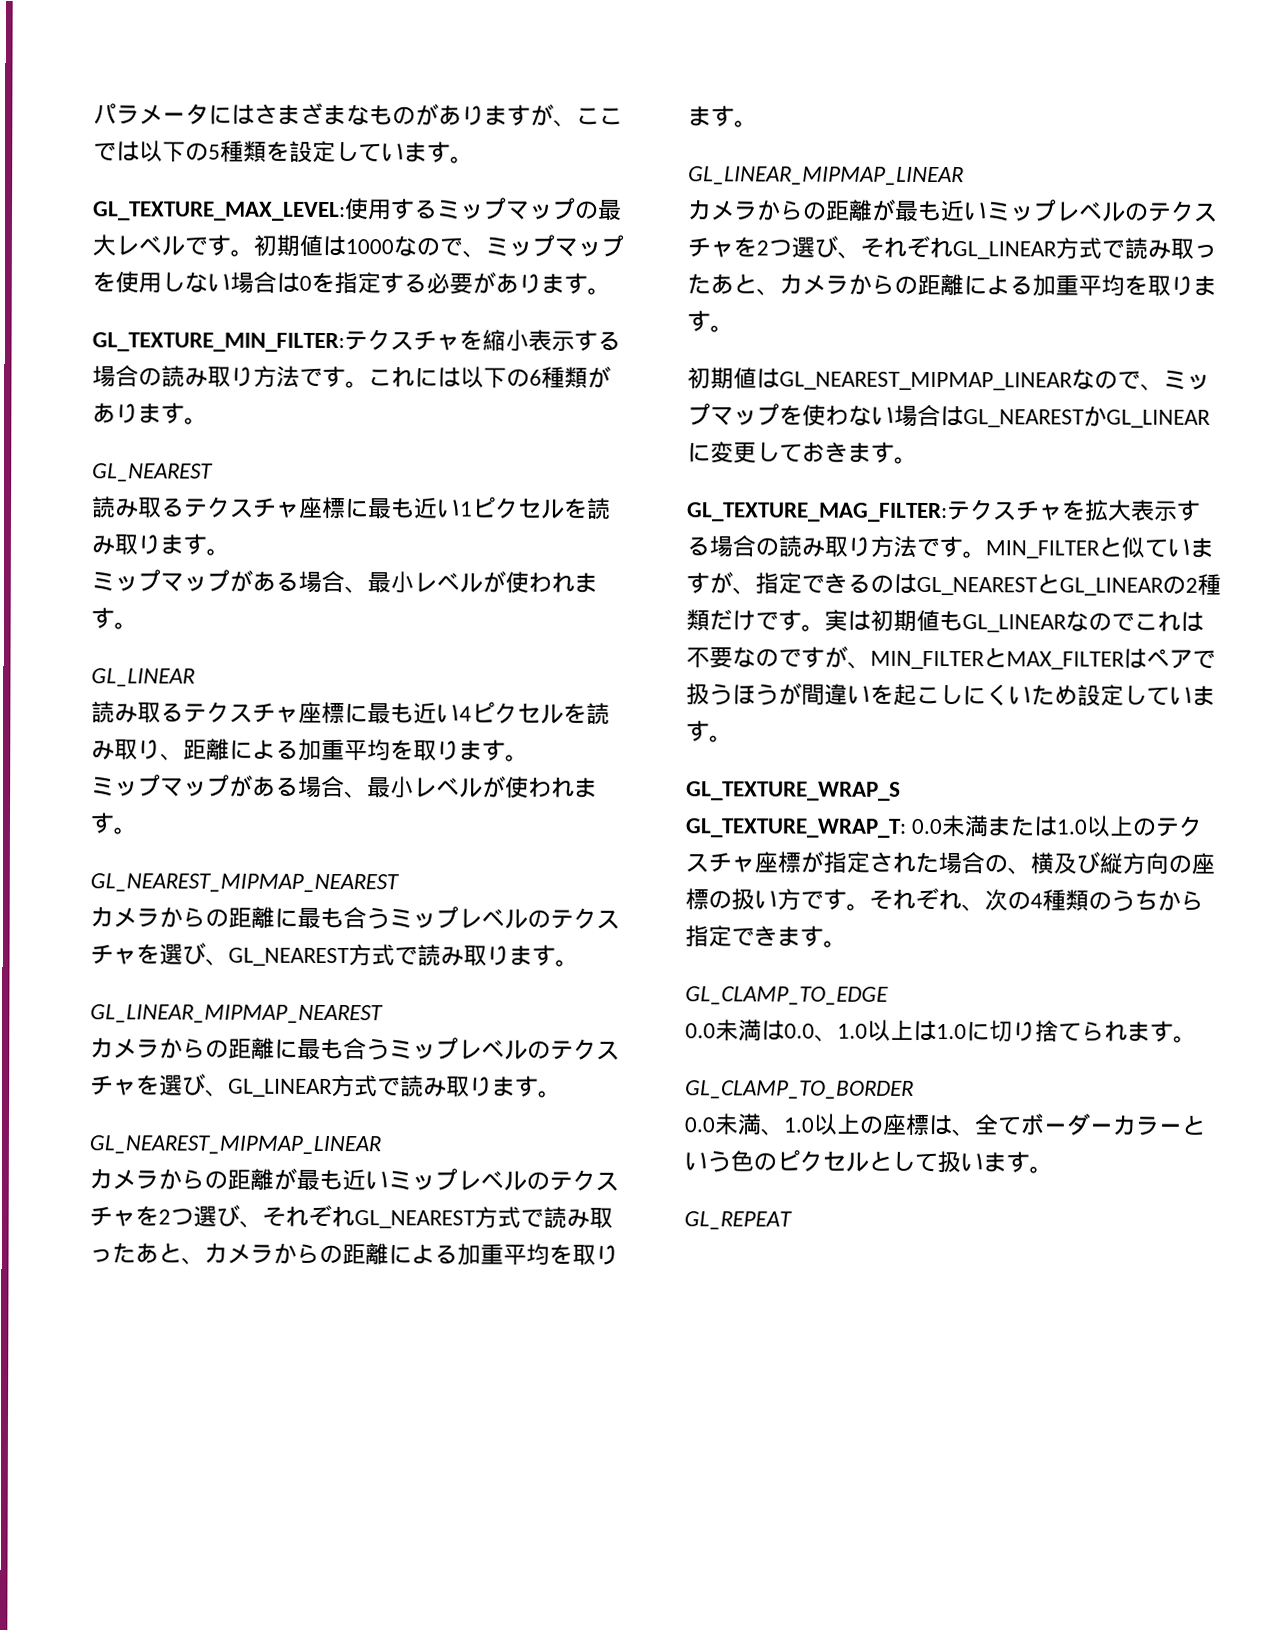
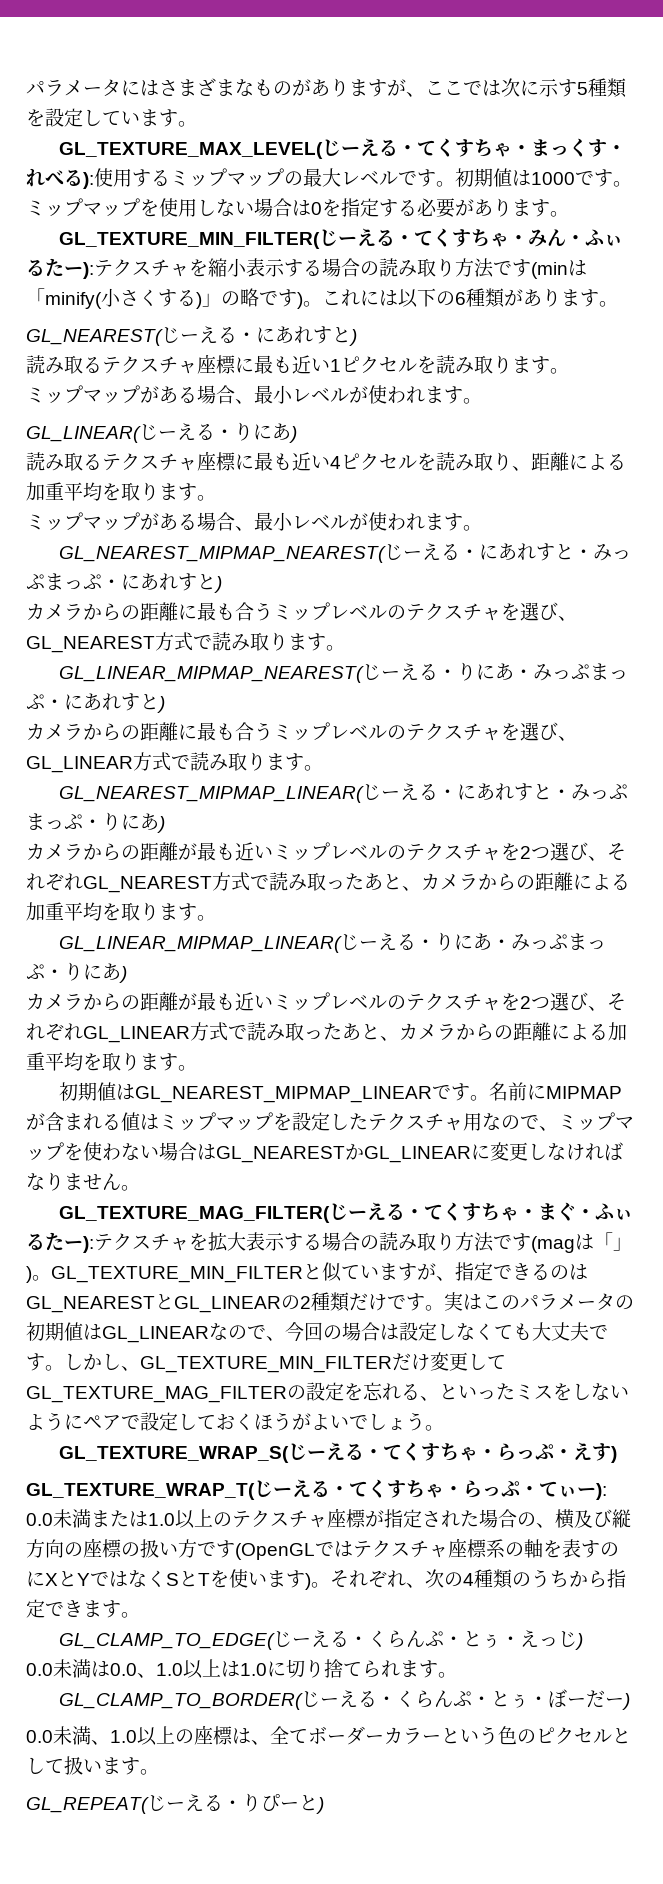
- パラメータにはさまざまなものがありますが、ここでは以下の5種類を設定しています。
+ パラメータにはさまざまなものがありますが、ここでは次に示す5種類を設定しています。
- GL_TEXTURE_MAX_LEVEL:使用するミップマップの最大レベルです。
+ GL_TEXTURE_MAX_LEVEL(じーえる・てくすちゃ・まっくす・れべる):使用するミップマップの最大レベルです。
- 初期値は1000なので、ミップマップを使用しない場合は0を指定する必要があります。
+ 初期値は1000です。ミップマップを使用しない場合は0を指定する必要があります。
- GL_TEXTURE_MIN_FILTER:テクスチャを縮小表示する場合の読み取り方法です。
+ GL_TEXTURE_MIN_FILTER(じーえる・てくすちゃ・みん・ふぃるたー):テクスチャを縮小表示する場合の読み取り方法です(minは「minify(小さくする)」の略です)。
  これには以下の6種類があります。
- GL_NEAREST
+ GL_NEAREST(じーえる・にあれすと)
  読み取るテクスチャ座標に最も近い1ピクセルを読み取ります。
  ミップマップがある場合、最小レベルが使われます。
- GL_LINEAR
+ GL_LINEAR(じーえる・りにあ)
- GL_NEAREST_MIPMAP_NEAREST
+ GL_NEAREST_MIPMAP_NEAREST(じーえる・にあれすと・みっぷまっぷ・にあれすと)
- GL_LINEAR_MIPMAP_NEAREST
+ GL_LINEAR_MIPMAP_NEAREST(じーえる・りにあ・みっぷまっぷ・にあれすと)
  カメラからの距離に最も合うミップレベルのテクスチャを選び、GL_LINEAR方式で読み取ります。
- GL_NEAREST_MIPMAP_LINEAR
+ GL_NEAREST_MIPMAP_LINEAR(じーえる・にあれすと・みっぷまっぷ・りにあ)
- GL_LINEAR_MIPMAP_LINEAR
+ GL_LINEAR_MIPMAP_LINEAR(じーえる・りにあ・みっぷまっぷ・りにあ)
- 初期値はGL_NEAREST_MIPMAP_LINEARなので、ミップマップを使わない場合はGL_NEARESTかGL_LINEARに変更しておきます。
- GL_TEXTURE_MAG_FILTER:テクスチャを拡大表示する場合の読み取り方法です。MIN_FILTERと似ていますが、指定できるのはGL_NEARESTとGL_LINEARの2種類だけです。
+ 初期値はGL_NEAREST_MIPMAP_LINEARです。名前にMIPMAPが含まれる値はミップマップを設定したテクスチャ用なので、ミップマップを使わない場合はGL_NEARESTかGL_LINEARに変更しなければなりません。
+ GL_TEXTURE_MAG_FILTER(じーえる・てくすちゃ・まぐ・ふぃるたー):テクスチャを拡大表示する場合の読み取り方法です(magは「」)。GL_TEXTURE_MIN_FILTERと似ていますが、指定できるのはGL_NEARESTとGL_LINEARの2種類だけです。
- 実は初期値もGL_LINEARなのでこれは不要なのですが、MIN_FILTERとMAX_FILTERはペアで扱うほうが間違いを起こしにくいため設定しています。
- GL_TEXTURE_WRAP_S
- GL_TEXTURE_WRAP_T: 0.0未満または1.0以上のテクスチャ座標が指定された場合の、横及び縦方向の座標の扱い方です。
+ 実はこのパラメータの初期値はGL_LINEARなので、今回の場合は設定しなくても大丈夫です。しかし、GL_TEXTURE_MIN_FILTERだけ変更してGL_TEXTURE_MAG_FILTERの設定を忘れる、といったミスをしないようにペアで設定しておくほうがよいでしょう。
+ GL_TEXTURE_WRAP_S(じーえる・てくすちゃ・らっぷ・えす)
+ GL_TEXTURE_WRAP_T(じーえる・てくすちゃ・らっぷ・てぃー): 0.0未満または1.0以上のテクスチャ座標が指定された場合の、横及び縦方向の座標の扱い方です(OpenGLではテクスチャ座標系の軸を表すのにXとYではなくSとTを使います)。
- GL_CLAMP_TO_EDGE
+ GL_CLAMP_TO_EDGE(じーえる・くらんぷ・とぅ・えっじ)
- GL_CLAMP_TO_BORDER
+ GL_CLAMP_TO_BORDER(じーえる・くらんぷ・とぅ・ぼーだー)
- GL_REPEAT
+ GL_REPEAT(じーえる・りぴーと)

